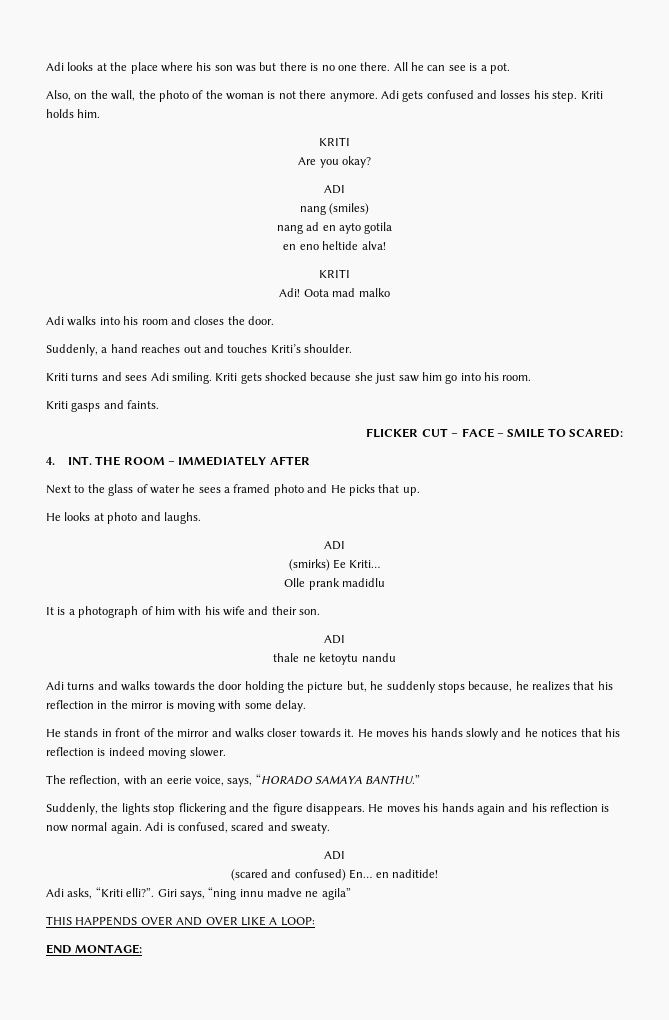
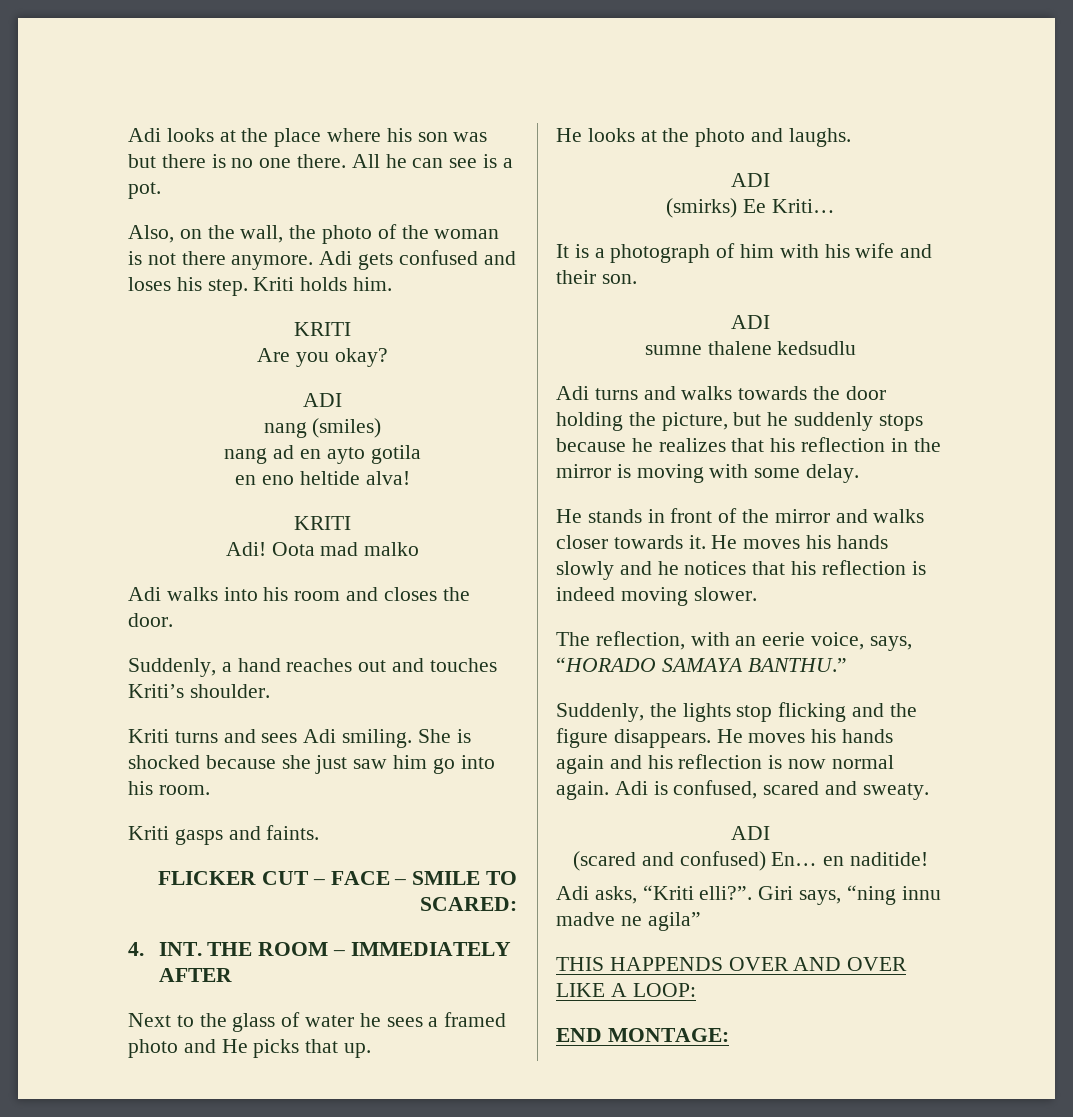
- Adi gets confused and losses his step.
+ Adi gets confused and loses his step.
- Kriti gets shocked because she just saw him go into his room.
+ She is shocked because she just saw him go into his room.
- He looks at photo and laughs.
+ He looks at the photo and laughs.
- Olle prank madidlu
- thale ne ketoytu nandu
+ sumne thalene kedsudlu
- Adi turns and walks towards the door holding the picture but, he suddenly stops because, he realizes that his reflection in the mirror is moving with some delay.
+ Adi turns and walks towards the door holding the picture, but he suddenly stops because he realizes that his reflection in the mirror is moving with some delay.
- Suddenly, the lights stop flickering and the figure disappears.
+ Suddenly, the lights stop flicking and the figure disappears.

